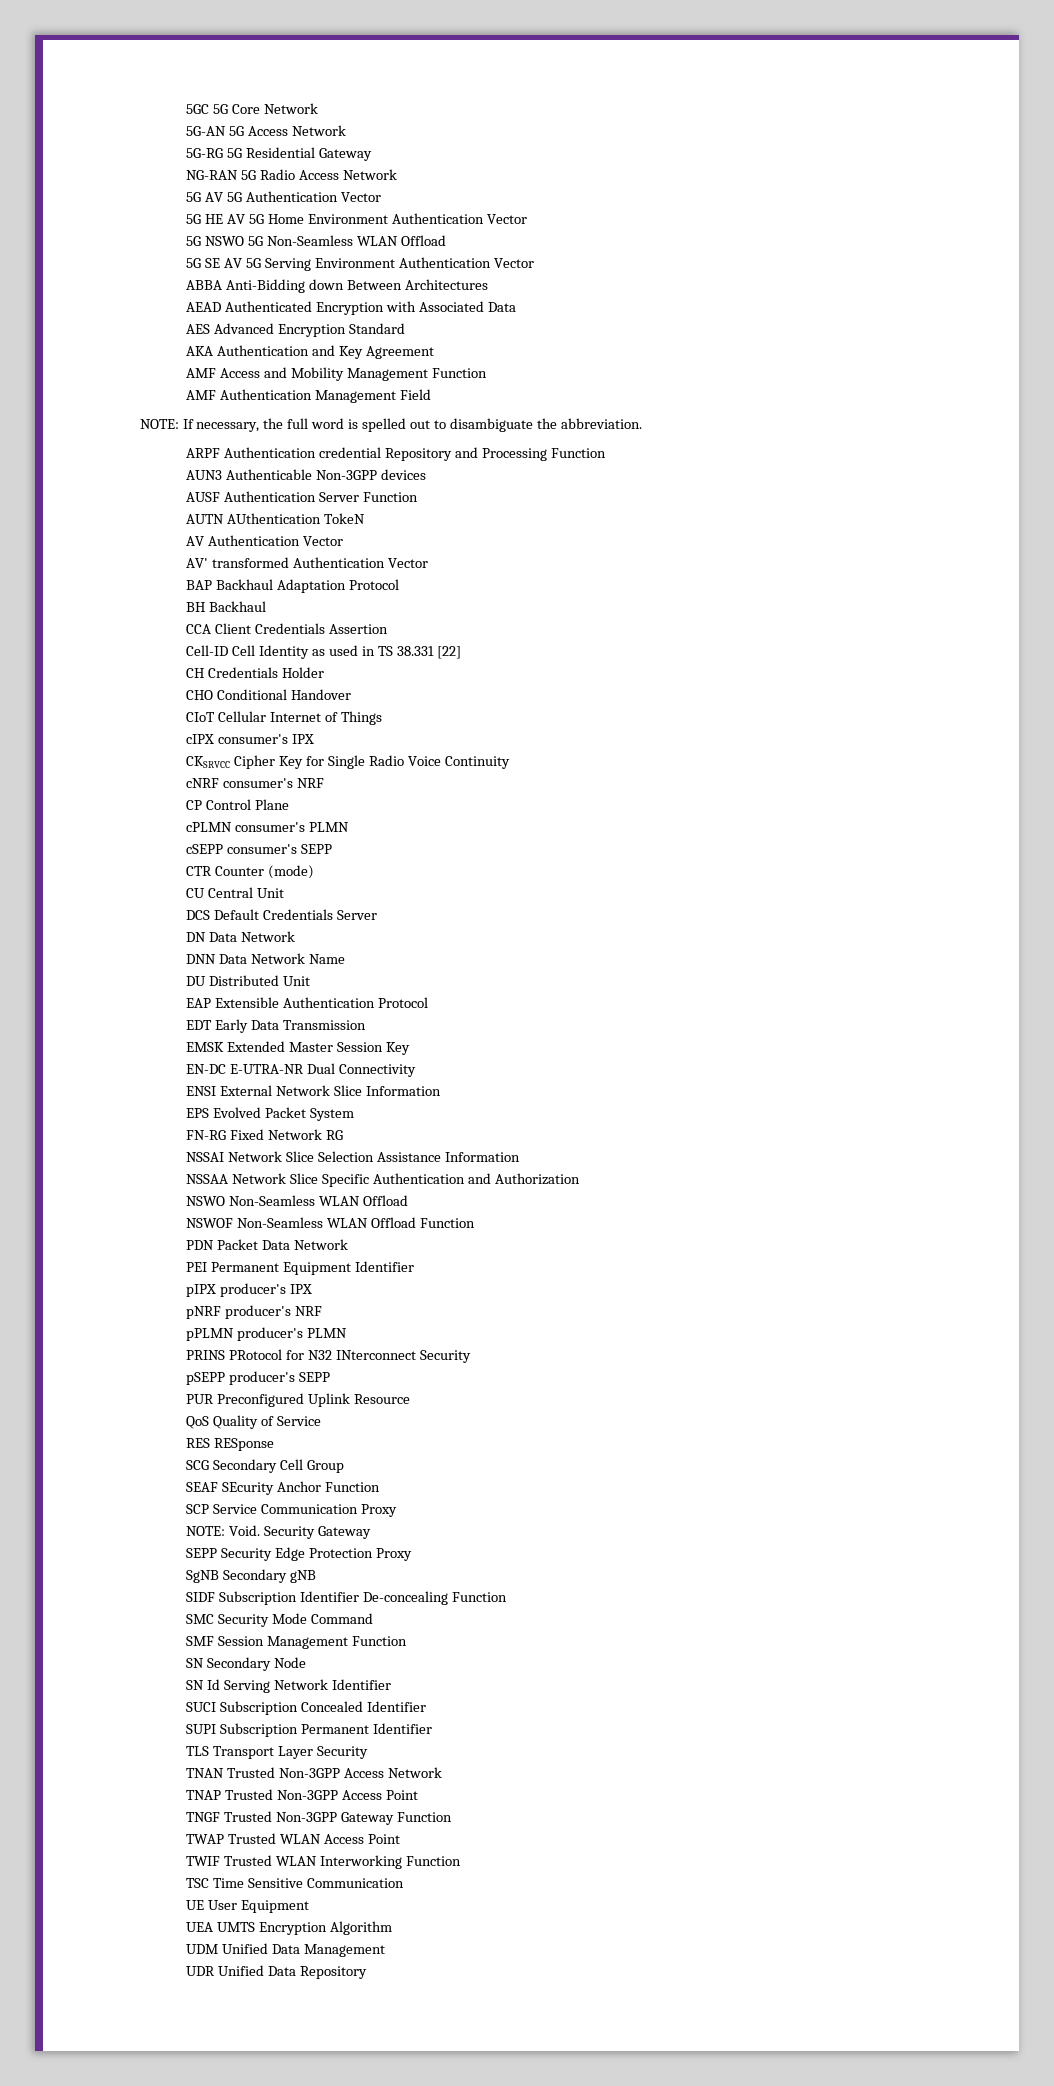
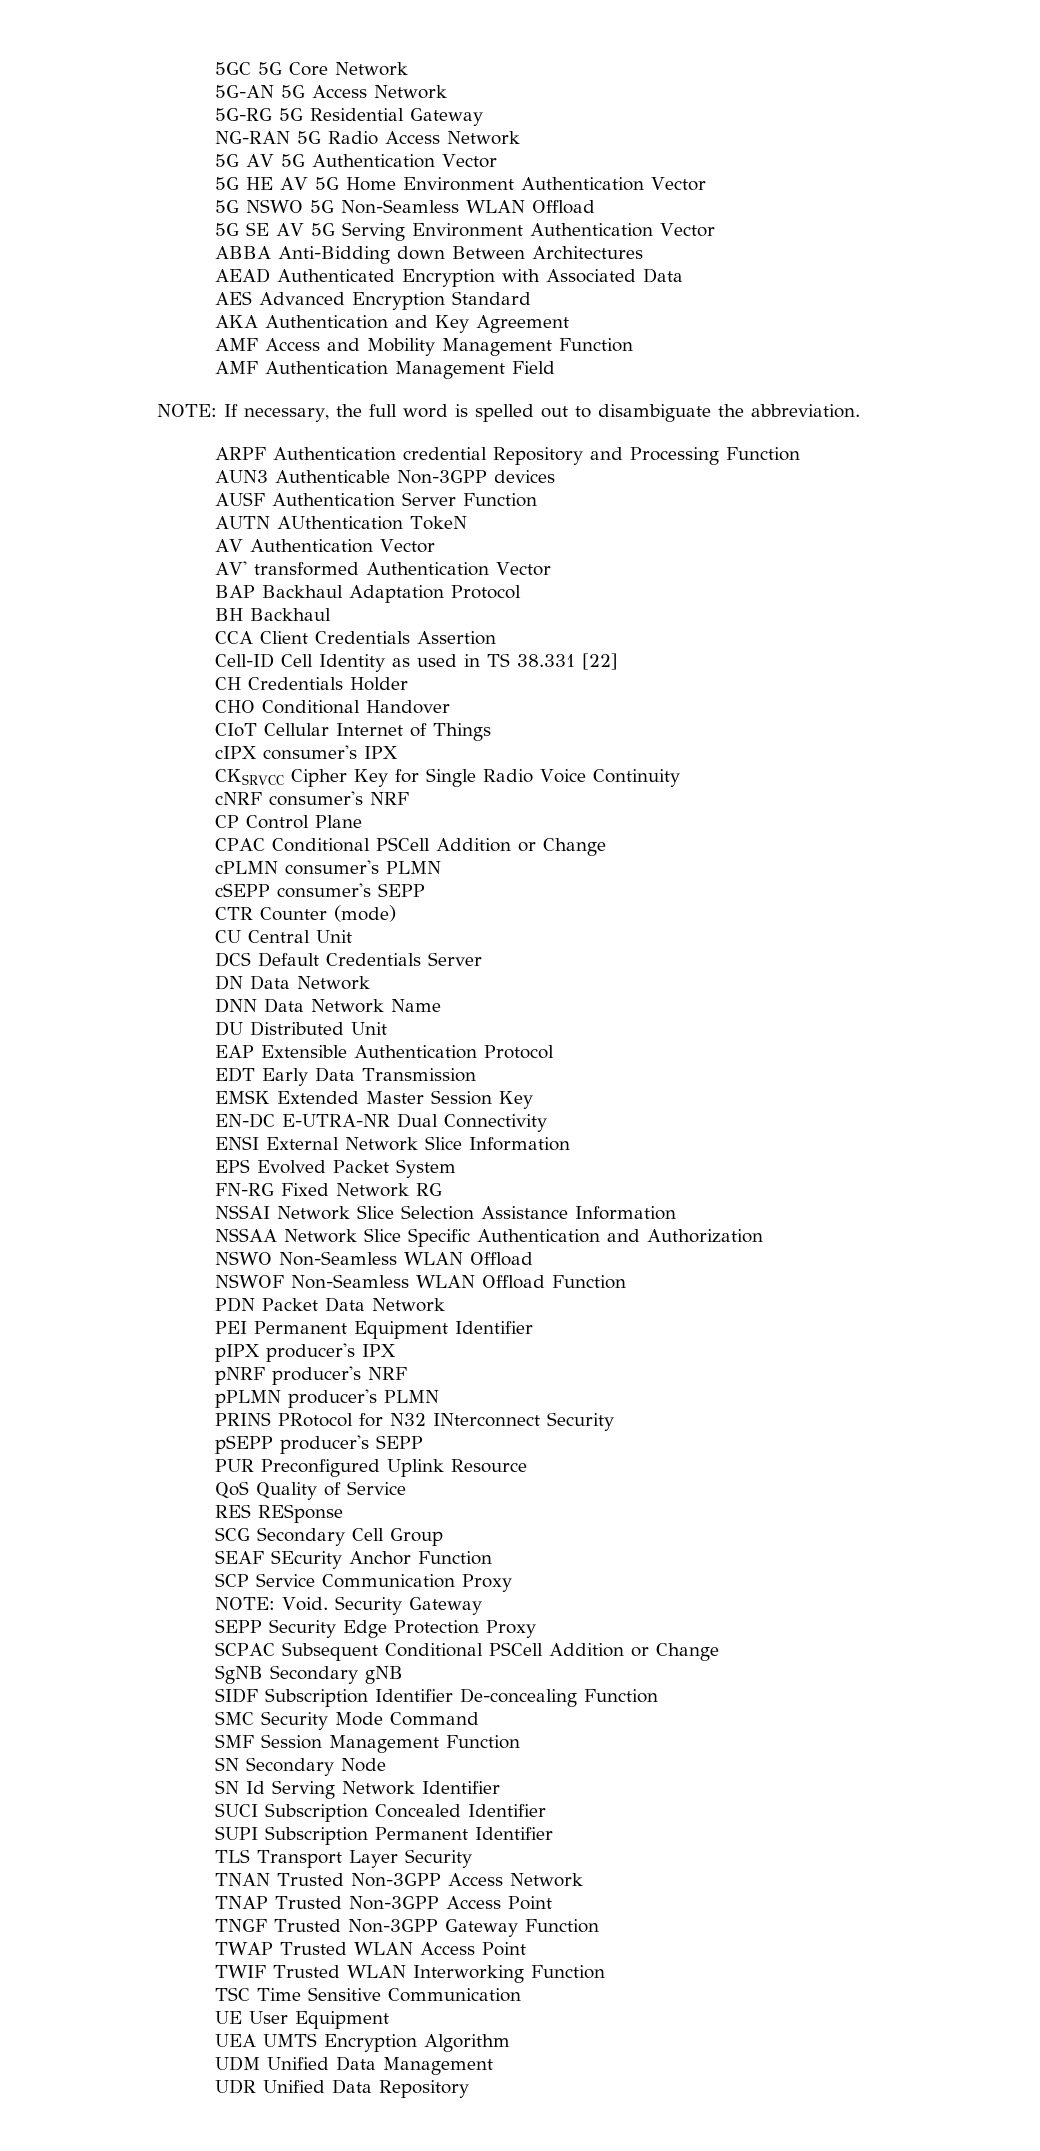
+ CPAC Conditional PSCell Addition or Change
+ SCPAC Subsequent Conditional PSCell Addition or Change

